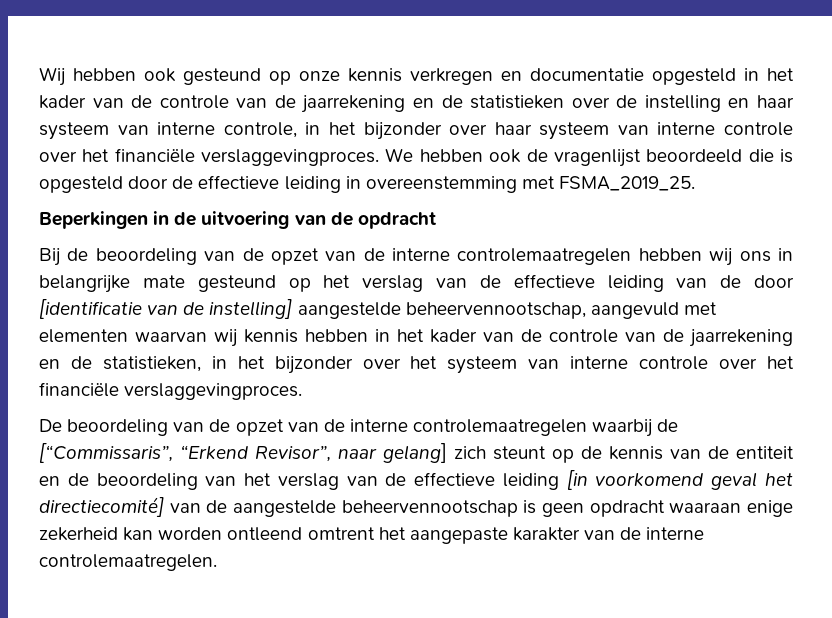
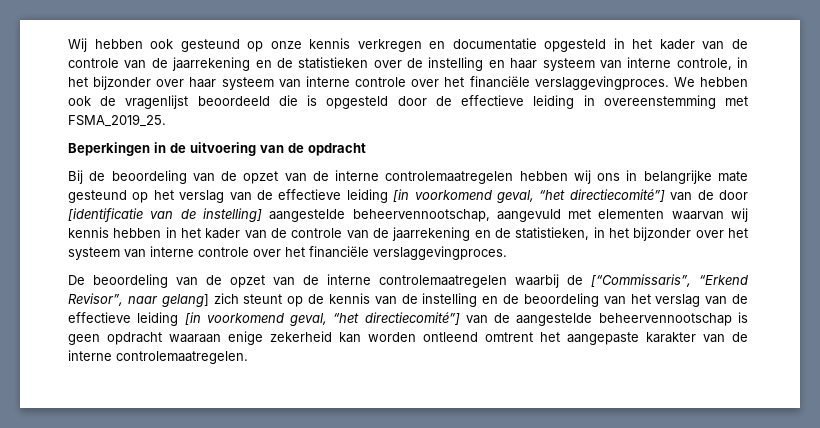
- Bij de beoordeling van de opzet van de interne controlemaatregelen hebben wij ons in belangrijke mate gesteund op het verslag van de effectieve leiding van de door [identificatie van de instelling] aangestelde beheervennootschap, aangevuld met elementen waarvan wij kennis hebben in het kader van de controle van de jaarrekening en de statistieken, in het bijzonder over het systeem van interne controle over het financiële verslaggevingproces.
+ Bij de beoordeling van de opzet van de interne controlemaatregelen hebben wij ons in belangrijke mate gesteund op het verslag van de effectieve leiding [in voorkomend geval, “het directiecomité”] van de door [identificatie van de instelling] aangestelde beheervennootschap, aangevuld met elementen waarvan wij kennis hebben in het kader van de controle van de jaarrekening en de statistieken, in het bijzonder over het systeem van interne controle over het financiële verslaggevingproces.
- De beoordeling van de opzet van de interne controlemaatregelen waarbij de [“Commissaris”, “Erkend Revisor”, naar gelang] zich steunt op de kennis van de entiteit en de beoordeling van het verslag van de effectieve leiding [in voorkomend geval het directiecomité] van de aangestelde beheervennootschap is geen opdracht waaraan enige zekerheid kan worden ontleend omtrent het aangepaste karakter van de interne controlemaatregelen.
+ De beoordeling van de opzet van de interne controlemaatregelen waarbij de [“Commissaris”, “Erkend Revisor”, naar gelang] zich steunt op de kennis van de instelling en de beoordeling van het verslag van de effectieve leiding [in voorkomend geval, “het directiecomité”] van de aangestelde beheervennootschap is geen opdracht waaraan enige zekerheid kan worden ontleend omtrent het aangepaste karakter van de interne controlemaatregelen.

